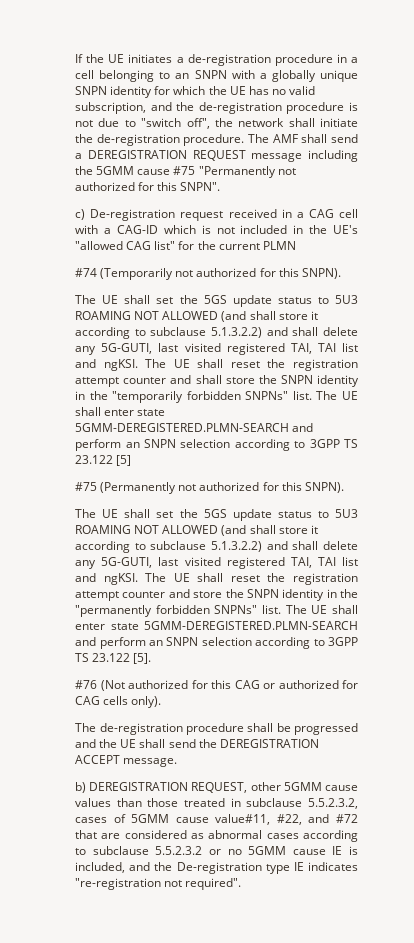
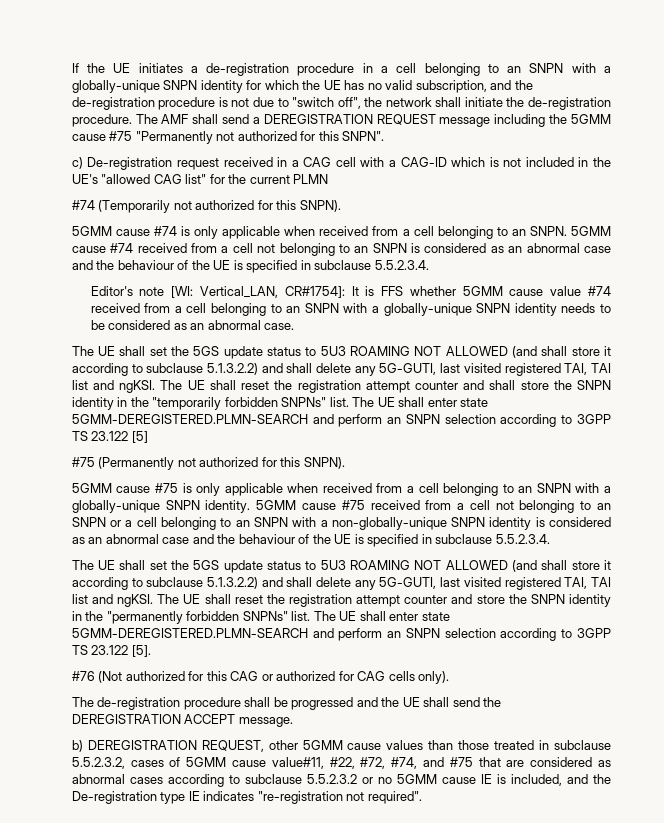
- If the UE initiates a de-registration procedure in a cell belonging to an SNPN with a globally unique SNPN identity for which the UE has no valid subscription, and the de-registration procedure is not due to "switch off", the network shall initiate the de-registration procedure.
+ If the UE initiates a de-registration procedure in a cell belonging to an SNPN with a globally-unique SNPN identity for which the UE has no valid subscription, and the de-registration procedure is not due to "switch off", the network shall initiate the de-registration procedure.
+ 5GMM cause #74 is only applicable when received from a cell belonging to an SNPN. 5GMM cause #74 received from a cell not belonging to an SNPN is considered as an abnormal case and the behaviour of the UE is specified in subclause 5.5.2.3.4.
+ Editor's note [WI: Vertical_LAN, CR#1754]: It is FFS whether 5GMM cause value #74 received from a cell belonging to an SNPN with a globally-unique SNPN identity needs to be considered as an abnormal case.
+ 5GMM cause #75 is only applicable when received from a cell belonging to an SNPN with a globally-unique SNPN identity. 5GMM cause #75 received from a cell not belonging to an SNPN or a cell belonging to an SNPN with a non-globally-unique SNPN identity is considered as an abnormal case and the behaviour of the UE is specified in subclause 5.5.2.3.4.
- b) DEREGISTRATION REQUEST, other 5GMM cause values than those treated in subclause 5.5.2.3.2, cases of 5GMM cause value#11, #22, and #72 that are considered as abnormal cases according to subclause 5.5.2.3.2 or no 5GMM cause IE is included, and the De-registration type IE indicates "re-registration not required".
+ b) DEREGISTRATION REQUEST, other 5GMM cause values than those treated in subclause 5.5.2.3.2, cases of 5GMM cause value#11, #22, #72, #74, and #75 that are considered as abnormal cases according to subclause 5.5.2.3.2 or no 5GMM cause IE is included, and the De-registration type IE indicates "re-registration not required".

